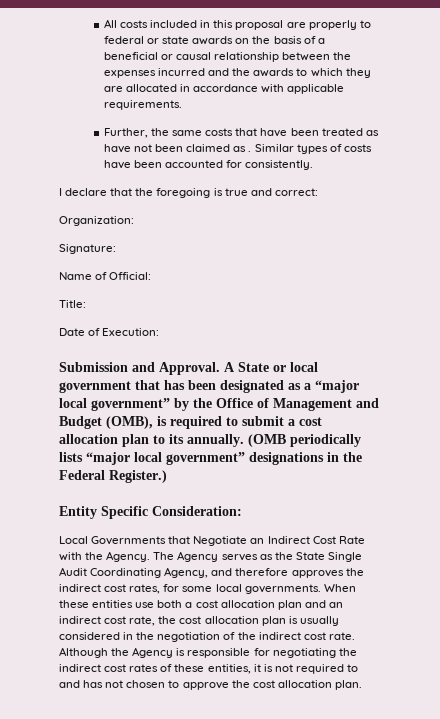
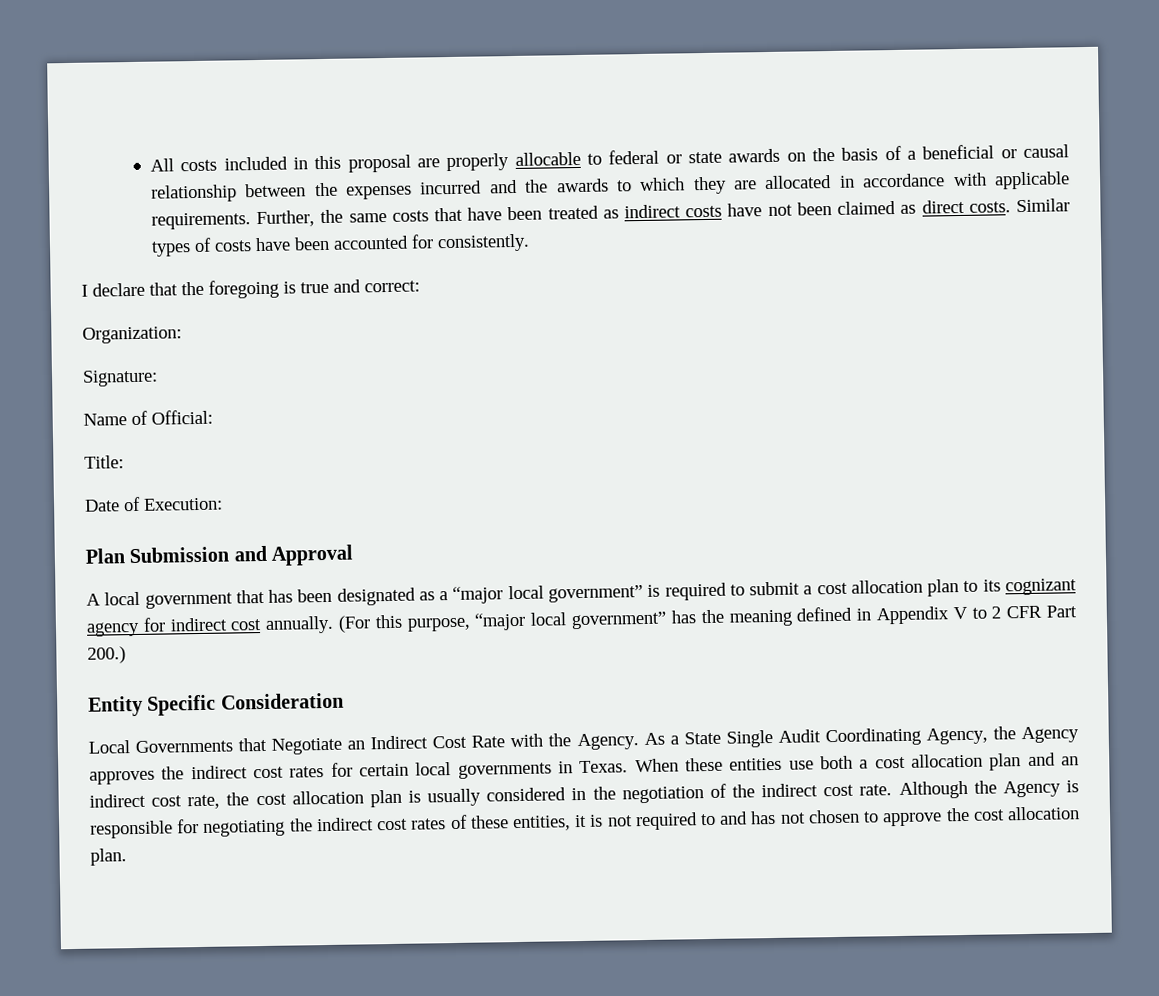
- All costs included in this proposal are properly to federal or state awards on the basis of a beneficial or causal relationship between the expenses incurred and the awards to which they are allocated in accordance with applicable requirements.
- Further, the same costs that have been treated as have not been claimed as .
+ All costs included in this proposal are properly allocable to federal or state awards on the basis of a beneficial or causal relationship between the expenses incurred and the awards to which they are allocated in accordance with applicable requirements. Further, the same costs that have been treated as indirect costs have not been claimed as direct costs.
- Submission and Approval. A State or local government that has been designated as a “major local government” by the Office of Management and Budget (OMB), is required to submit a cost allocation plan to its annually. (OMB periodically lists “major local government” designations in the Federal Register.)
+ Plan Submission and Approval
+ A local government that has been designated as a “major local government” is required to submit a cost allocation plan to its cognizant agency for indirect cost annually. (For this purpose, “major local government” has the meaning defined in Appendix V to 2 CFR Part 200.)
- Entity Specific Consideration:
+ Entity Specific Consideration
- The Agency serves as the State Single Audit Coordinating Agency, and therefore approves the indirect cost rates, for some local governments.
+ As a State Single Audit Coordinating Agency, the Agency approves the indirect cost rates for certain local governments in Texas.

